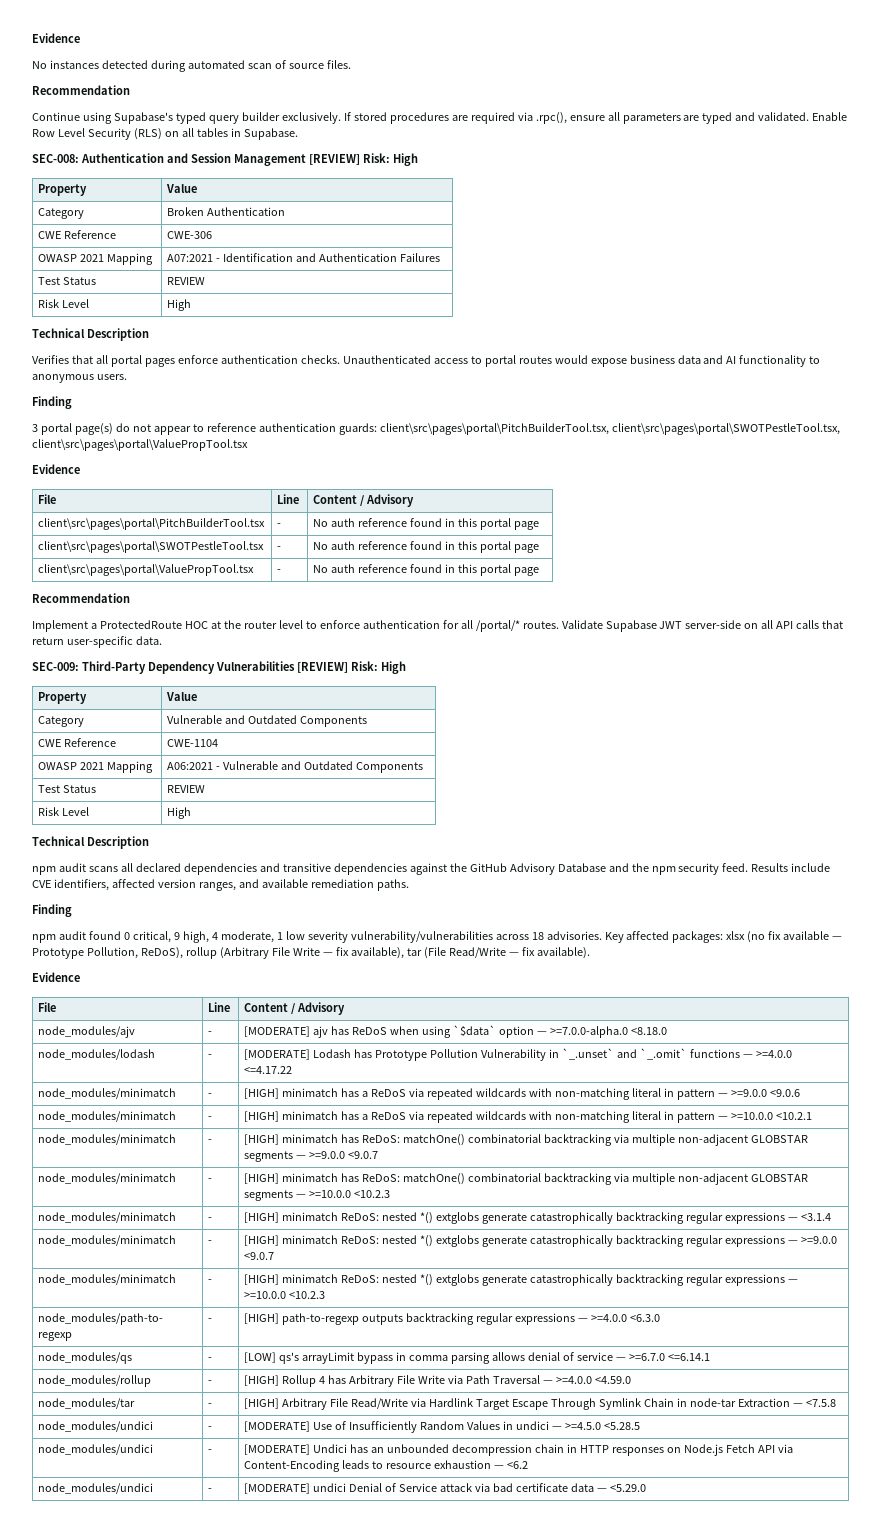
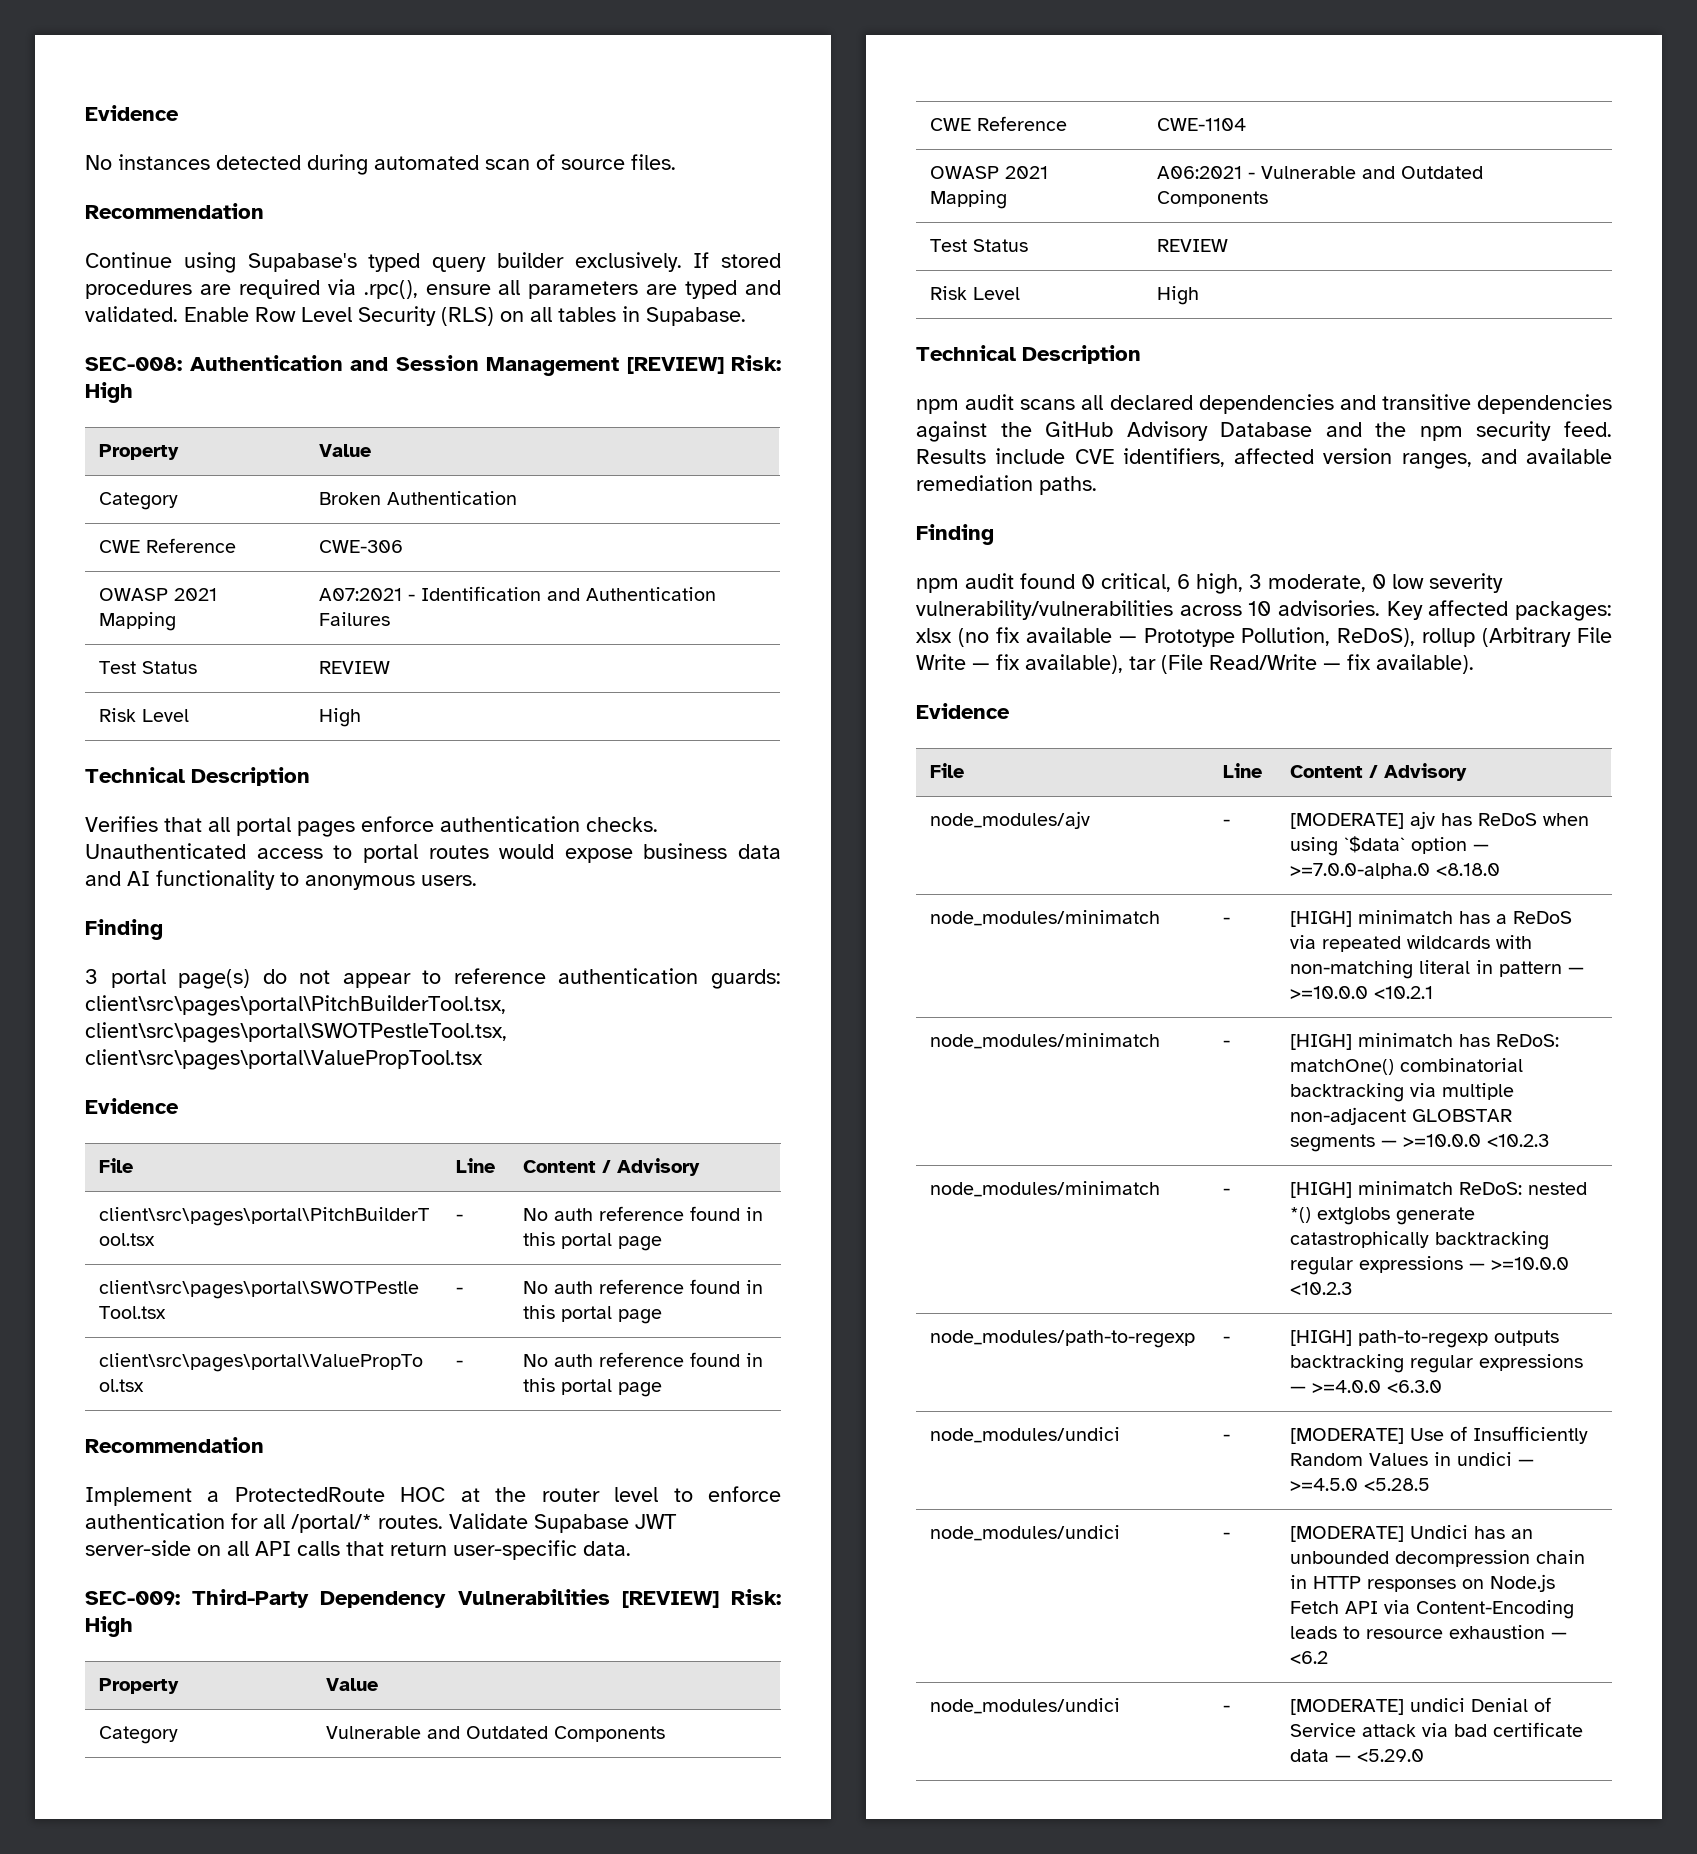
- npm audit found 0 critical, 9 high, 4 moderate, 1 low severity vulnerability/vulnerabilities across 18 advisories.
+ npm audit found 0 critical, 6 high, 3 moderate, 0 low severity vulnerability/vulnerabilities across 10 advisories.
- node_modules/lodash | - | [MODERATE] Lodash has Prototype Pollution Vulnerability in `_.unset` and `_.omit` functions — >=4.0.0 <=4.17.22
- node_modules/minimatch | - | [HIGH] minimatch has a ReDoS via repeated wildcards with non-matching literal in pattern — >=9.0.0 <9.0.6
- node_modules/minimatch | - | [HIGH] minimatch has ReDoS: matchOne() combinatorial backtracking via multiple non-adjacent GLOBSTAR segments — >=9.0.0 <9.0.7
- node_modules/minimatch | - | [HIGH] minimatch ReDoS: nested *() extglobs generate catastrophically backtracking regular expressions — <3.1.4
- node_modules/minimatch | - | [HIGH] minimatch ReDoS: nested *() extglobs generate catastrophically backtracking regular expressions — >=9.0.0 <9.0.7
- node_modules/qs | - | [LOW] qs's arrayLimit bypass in comma parsing allows denial of service — >=6.7.0 <=6.14.1
- node_modules/rollup | - | [HIGH] Rollup 4 has Arbitrary File Write via Path Traversal — >=4.0.0 <4.59.0
- node_modules/tar | - | [HIGH] Arbitrary File Read/Write via Hardlink Target Escape Through Symlink Chain in node-tar Extraction — <7.5.8

